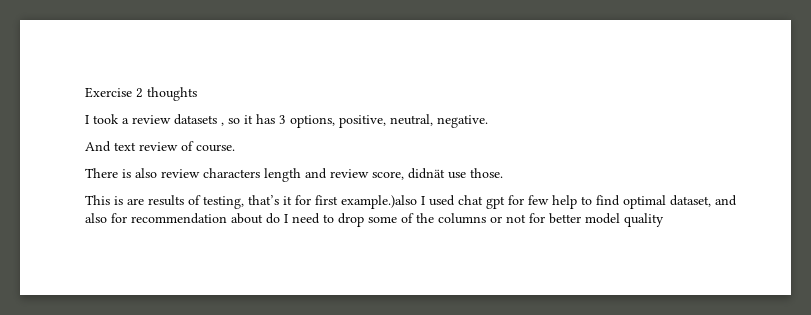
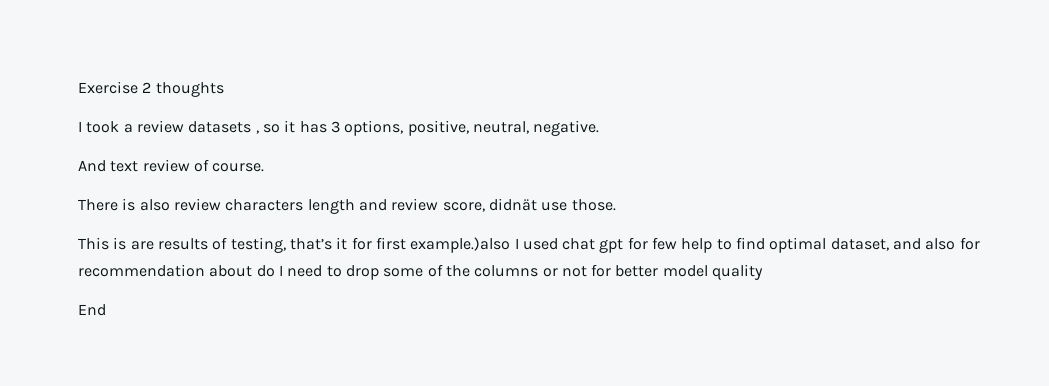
+ End

